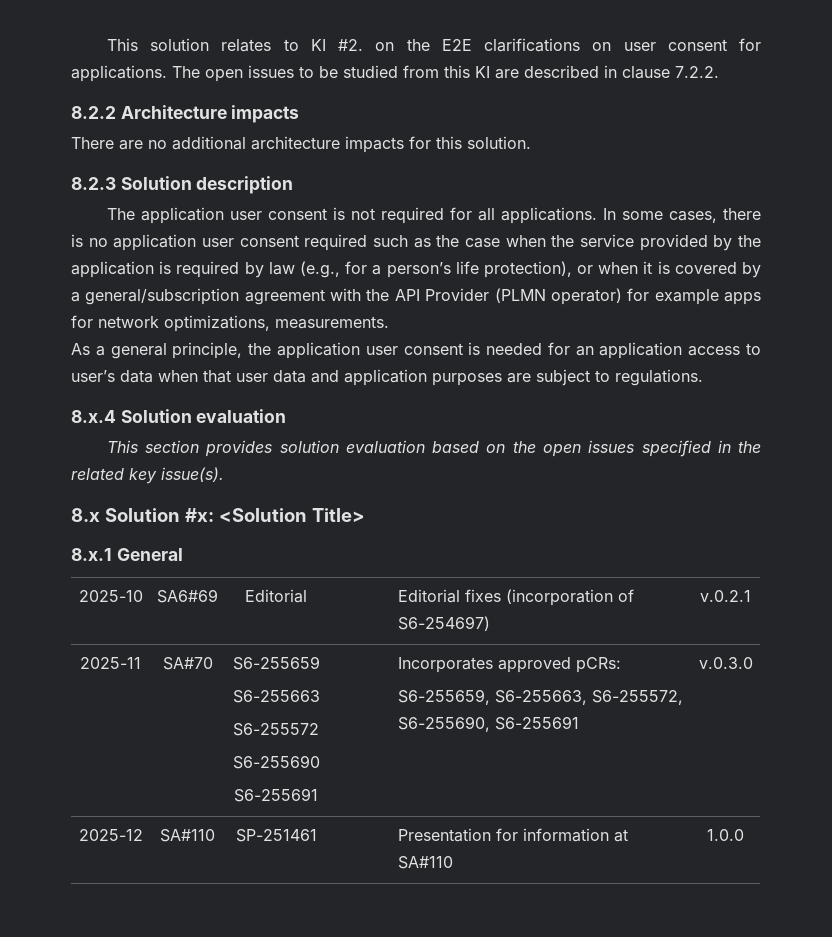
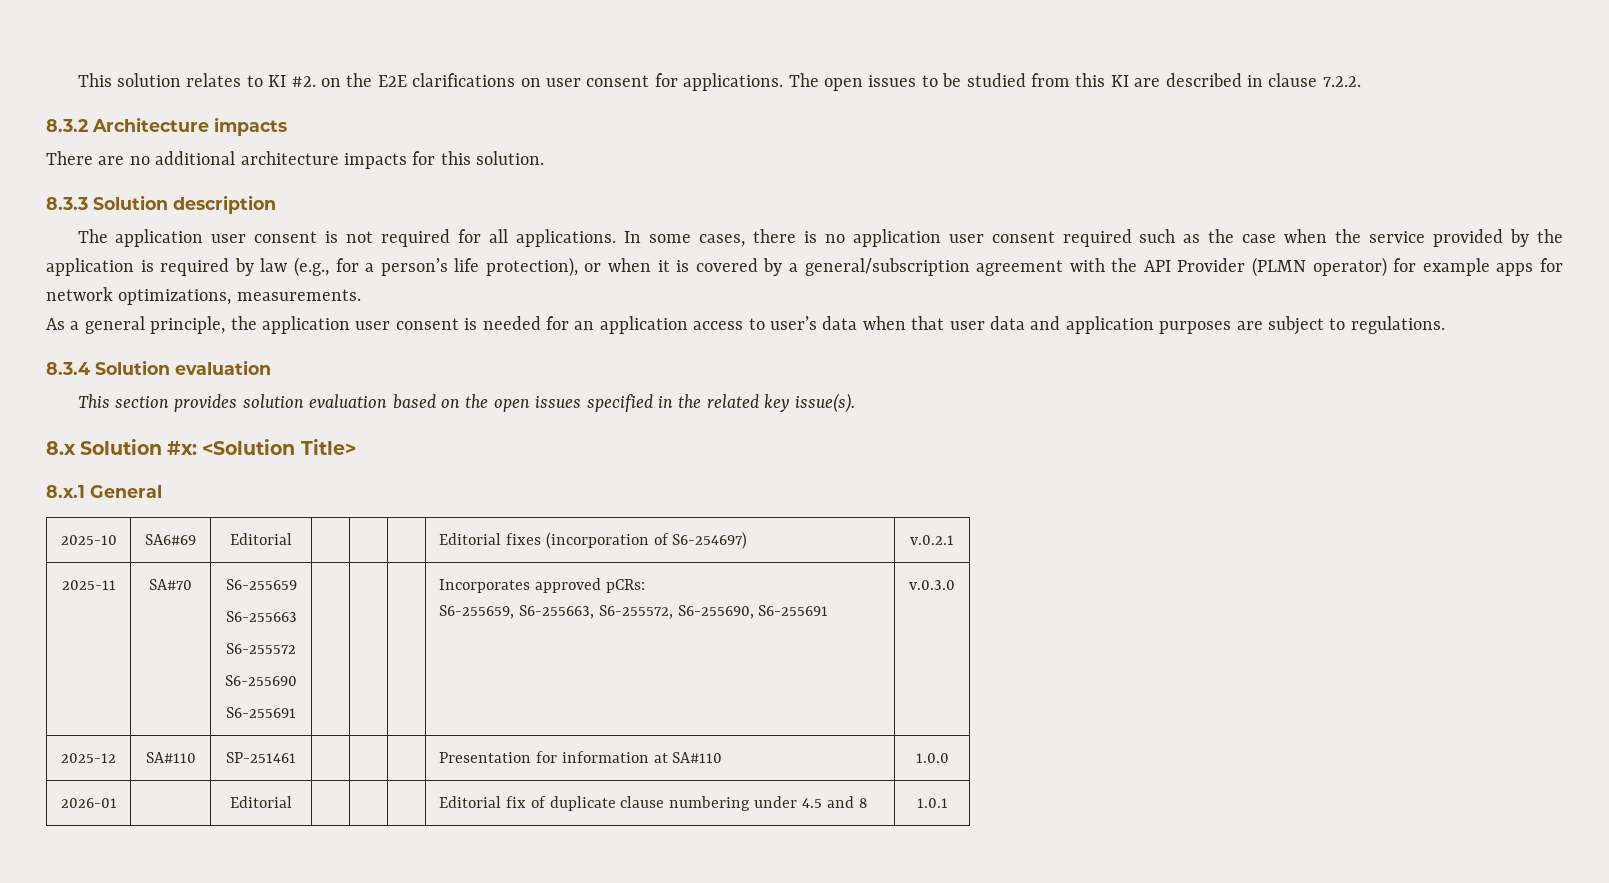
- 8.2.2 Architecture impacts
+ 8.3.2 Architecture impacts
- 8.2.3 Solution description
+ 8.3.3 Solution description
- 8.x.4 Solution evaluation
+ 8.3.4 Solution evaluation
+ 2026-01 | | Editorial | | | | Editorial fix of duplicate clause numbering under 4.5 and 8 | 1.0.1

